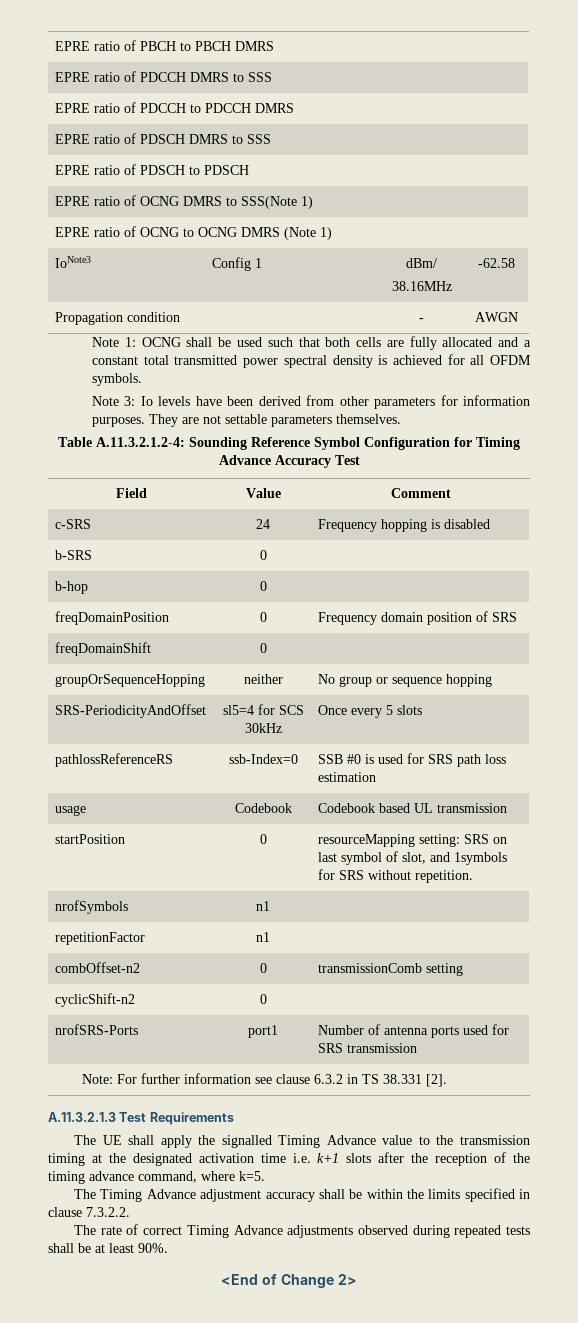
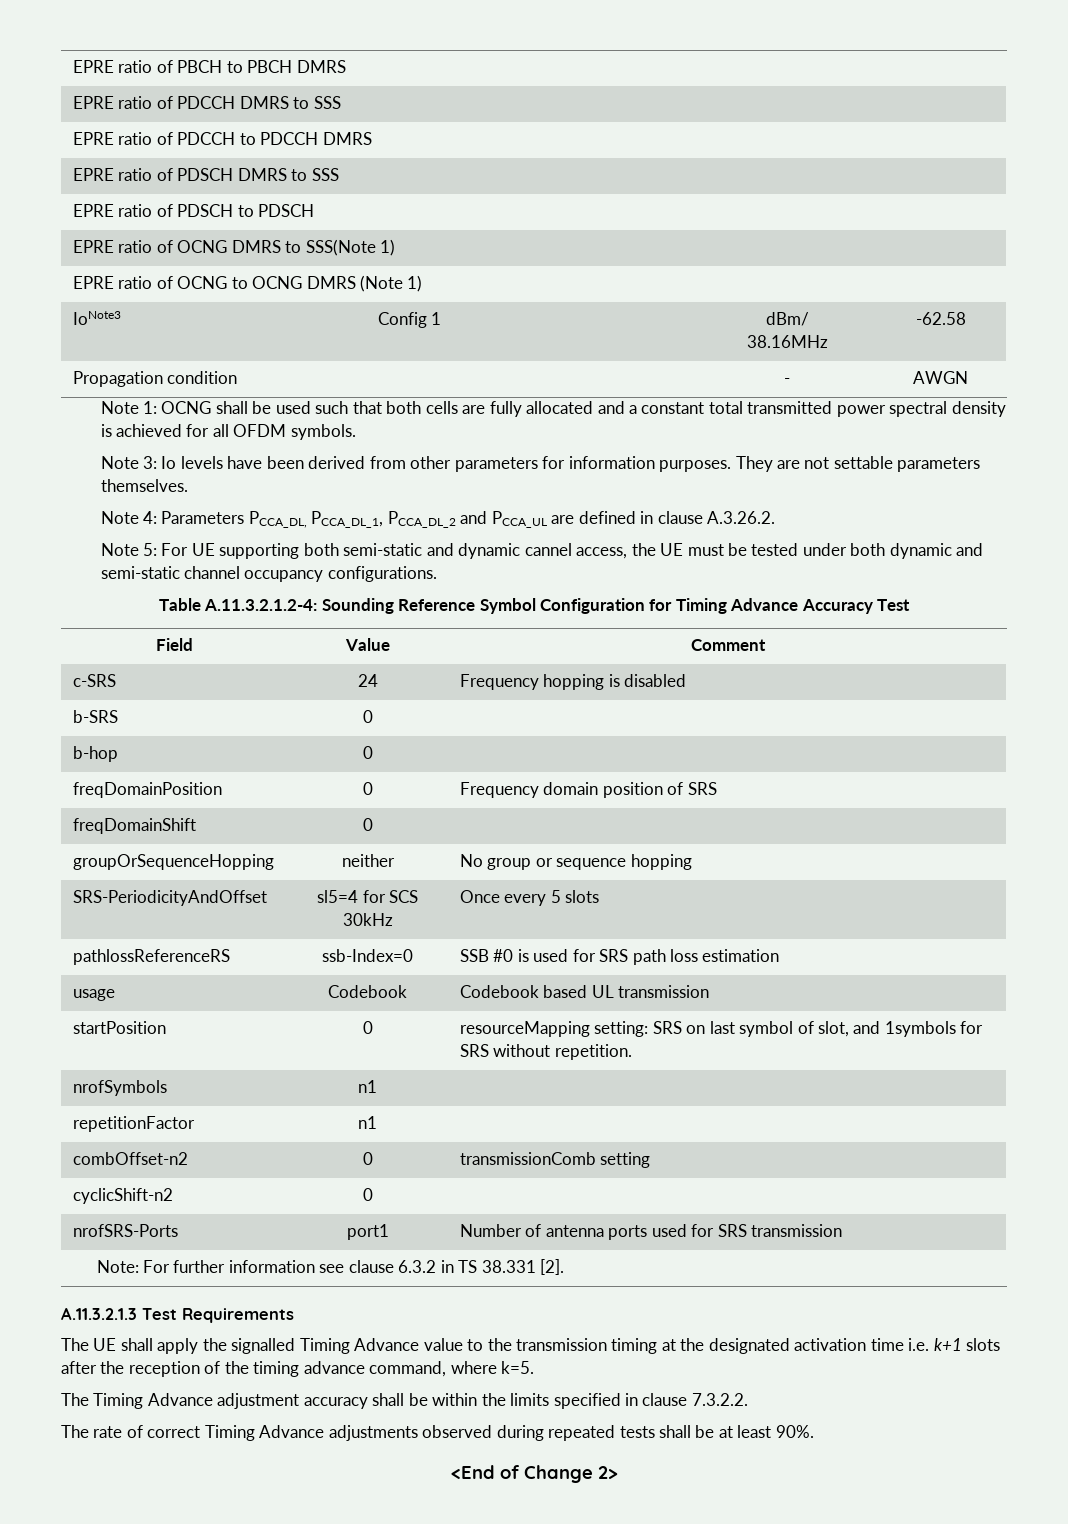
+ Note 4: Parameters PCCA_DL, PCCA_DL_1, PCCA_DL_2 and PCCA_UL are defined in clause A.3.26.2.
+ Note 5: For UE supporting both semi-static and dynamic cannel access, the UE must be tested under both dynamic and semi-static channel occupancy configurations.

